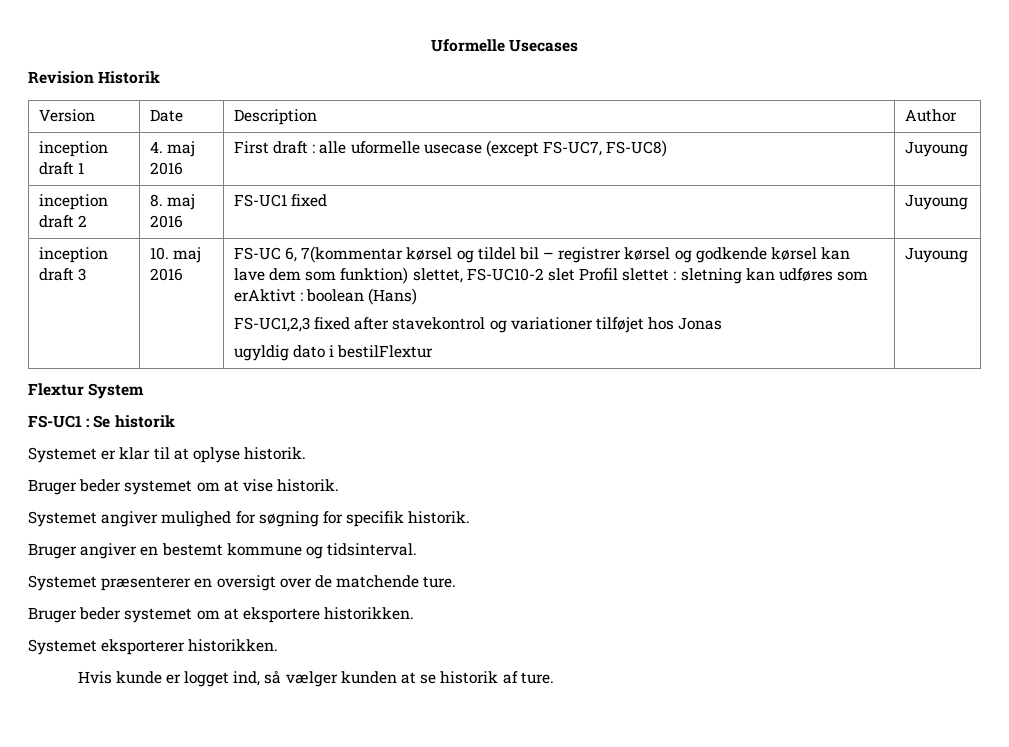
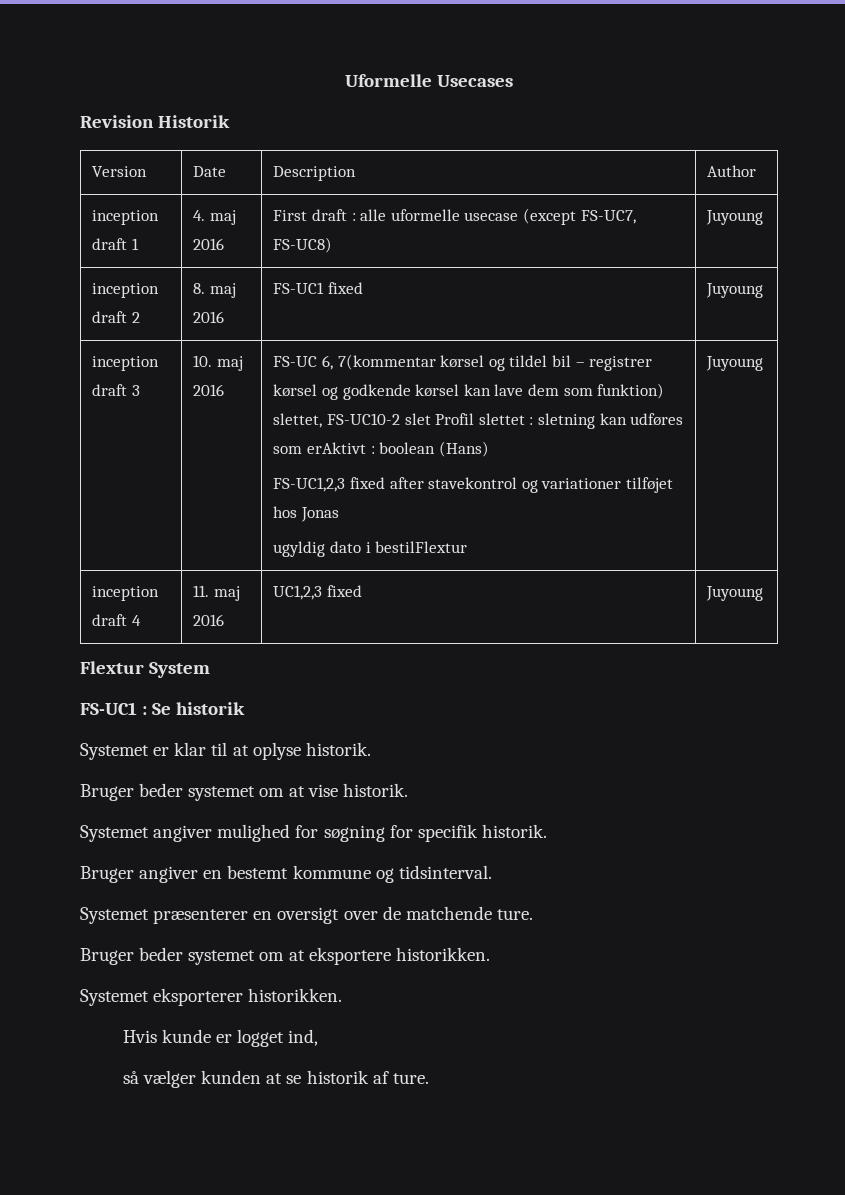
+ inception draft 4 | 11. maj 2016 | UC1,2,3 fixed | Juyoung
- Hvis kunde er logget ind, så vælger kunden at se historik af ture.
+ Hvis kunde er logget ind,
+ så vælger kunden at se historik af ture.

